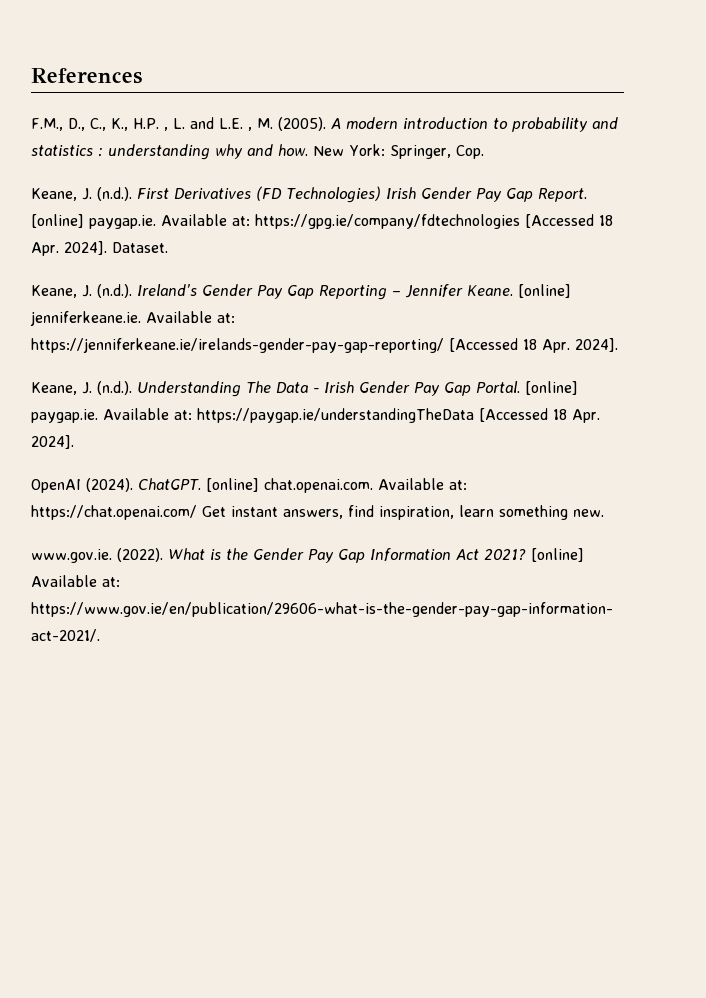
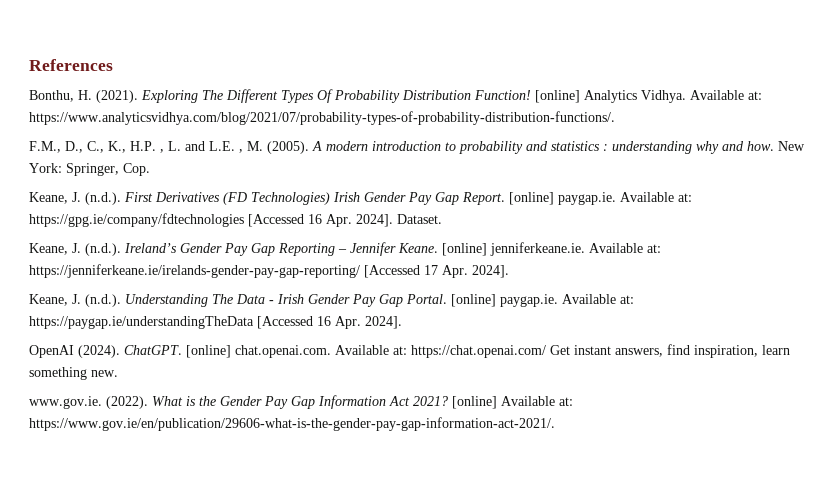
+ Bonthu, H. (2021). Exploring The Different Types Of Probability Distribution Function! [online] Analytics Vidhya. Available at: https://www.analyticsvidhya.com/blog/2021/07/probability-types-of-probability-distribution-functions/.
- [online] paygap.ie. Available at: https://gpg.ie/company/fdtechnologies [Accessed 18 Apr. 2024].
+ [online] paygap.ie. Available at: https://gpg.ie/company/fdtechnologies [Accessed 16 Apr. 2024].
- [online] jenniferkeane.ie. Available at: https://jenniferkeane.ie/irelands-gender-pay-gap-reporting/ [Accessed 18 Apr. 2024].
+ [online] jenniferkeane.ie. Available at: https://jenniferkeane.ie/irelands-gender-pay-gap-reporting/ [Accessed 17 Apr. 2024].
- [online] paygap.ie. Available at: https://paygap.ie/understandingTheData [Accessed 18 Apr. 2024].
+ [online] paygap.ie. Available at: https://paygap.ie/understandingTheData [Accessed 16 Apr. 2024].

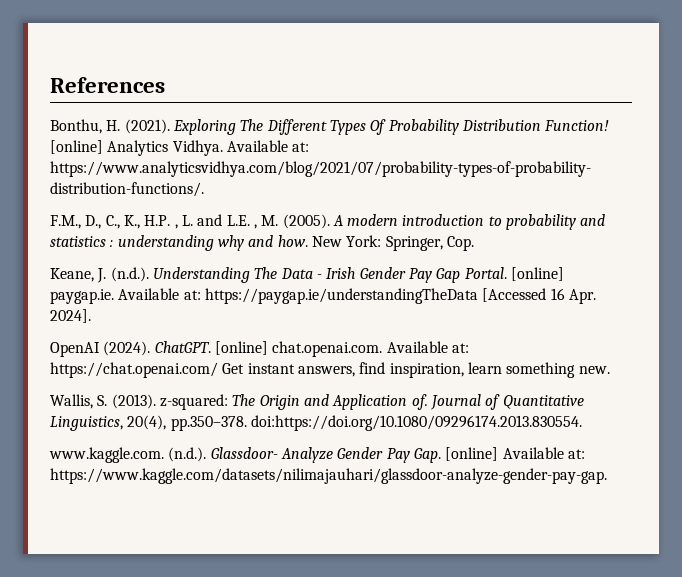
- Keane, J. (n.d.). First Derivatives (FD Technologies) Irish Gender Pay Gap Report. [online] paygap.ie. Available at: https://gpg.ie/company/fdtechnologies [Accessed 16 Apr. 2024]. Dataset.
- Keane, J. (n.d.). Ireland’s Gender Pay Gap Reporting – Jennifer Keane. [online] jenniferkeane.ie. Available at: https://jenniferkeane.ie/irelands-gender-pay-gap-reporting/ [Accessed 17 Apr. 2024].
- www.gov.ie. (2022). What is the Gender Pay Gap Information Act 2021? [online] Available at: https://www.gov.ie/en/publication/29606-what-is-the-gender-pay-gap-information-act-2021/.
+ Wallis, S. (2013). z-squared: The Origin and Application of. Journal of Quantitative Linguistics, 20(4), pp.350–378. doi:https://doi.org/10.1080/09296174.2013.830554.
+ www.kaggle.com. (n.d.). Glassdoor- Analyze Gender Pay Gap. [online] Available at: https://www.kaggle.com/datasets/nilimajauhari/glassdoor-analyze-gender-pay-gap.

